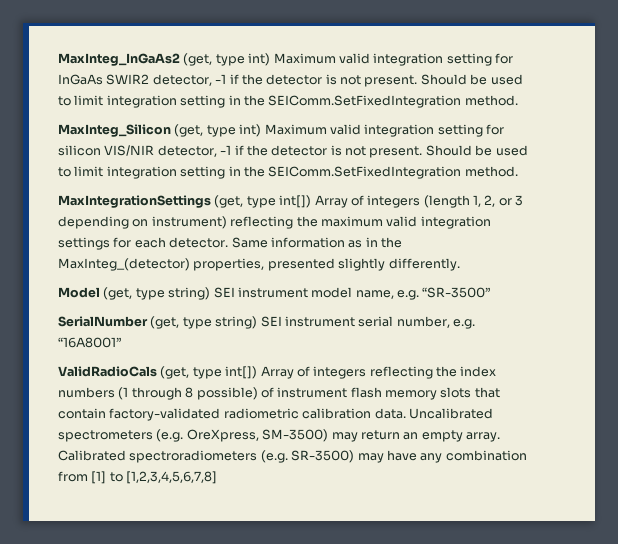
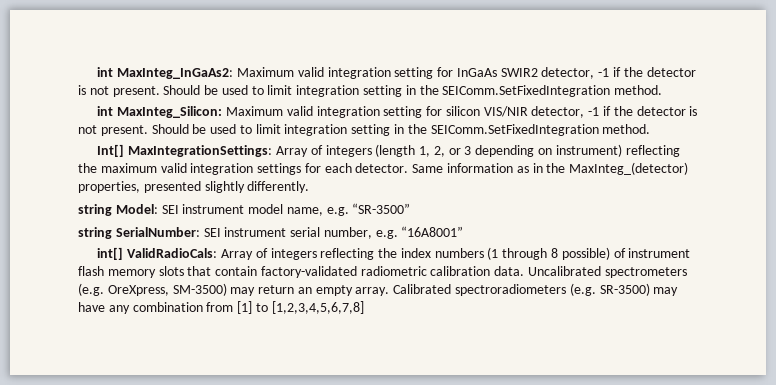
- MaxInteg_InGaAs2 (get, type int) Maximum valid integration setting for InGaAs SWIR2 detector, -1 if the detector is not present.
+ int MaxInteg_InGaAs2: Maximum valid integration setting for InGaAs SWIR2 detector, -1 if the detector is not present.
- MaxInteg_Silicon (get, type int) Maximum valid integration setting for silicon VIS/NIR detector, -1 if the detector is not present.
+ int MaxInteg_Silicon: Maximum valid integration setting for silicon VIS/NIR detector, -1 if the detector is not present.
- MaxIntegrationSettings (get, type int[]) Array of integers (length 1, 2, or 3 depending on instrument) reflecting the maximum valid integration settings for each detector.
+ Int[] MaxIntegrationSettings: Array of integers (length 1, 2, or 3 depending on instrument) reflecting the maximum valid integration settings for each detector.
- Model (get, type string) SEI instrument model name, e.g. “SR-3500”
+ string Model: SEI instrument model name, e.g. “SR-3500”
- SerialNumber (get, type string) SEI instrument serial number, e.g. “16A8001”
+ string SerialNumber: SEI instrument serial number, e.g. “16A8001”
- ValidRadioCals (get, type int[]) Array of integers reflecting the index numbers (1 through 8 possible) of instrument flash memory slots that contain factory-validated radiometric calibration data.
+ int[] ValidRadioCals: Array of integers reflecting the index numbers (1 through 8 possible) of instrument flash memory slots that contain factory-validated radiometric calibration data.

